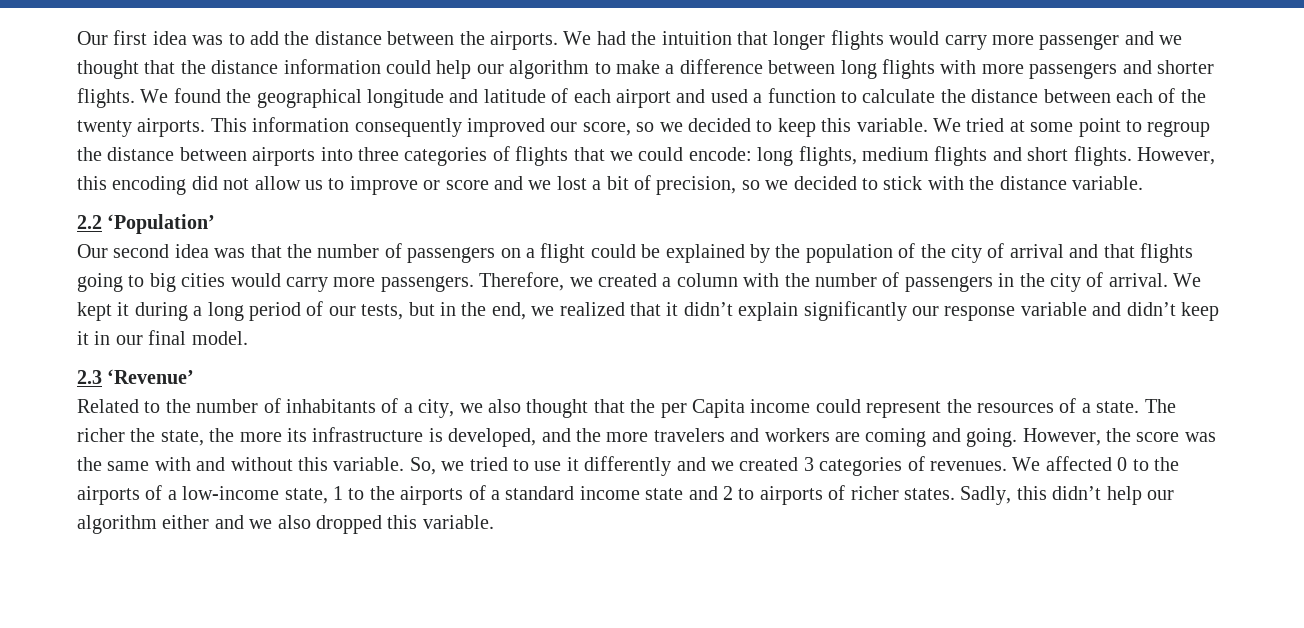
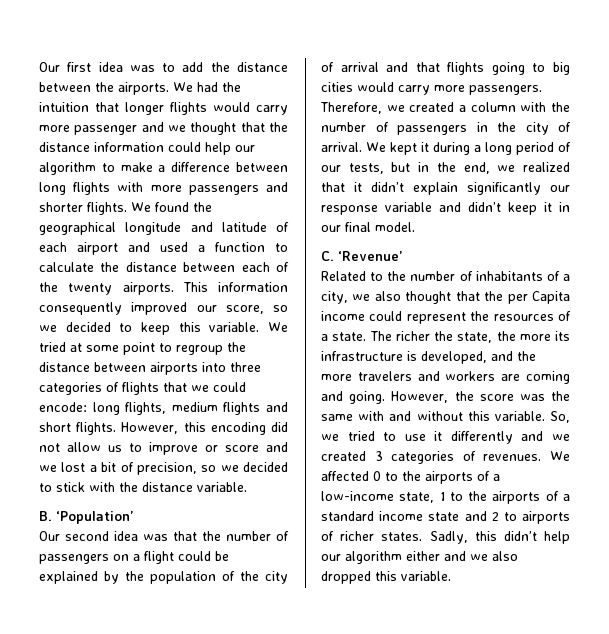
- 2.2 ‘Population’
+ B. ‘Population’
- 2.3 ‘Revenue’
+ C. ‘Revenue’

